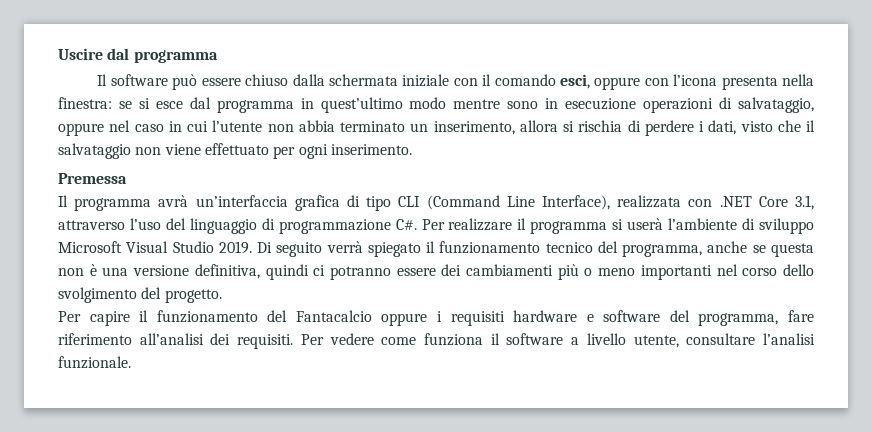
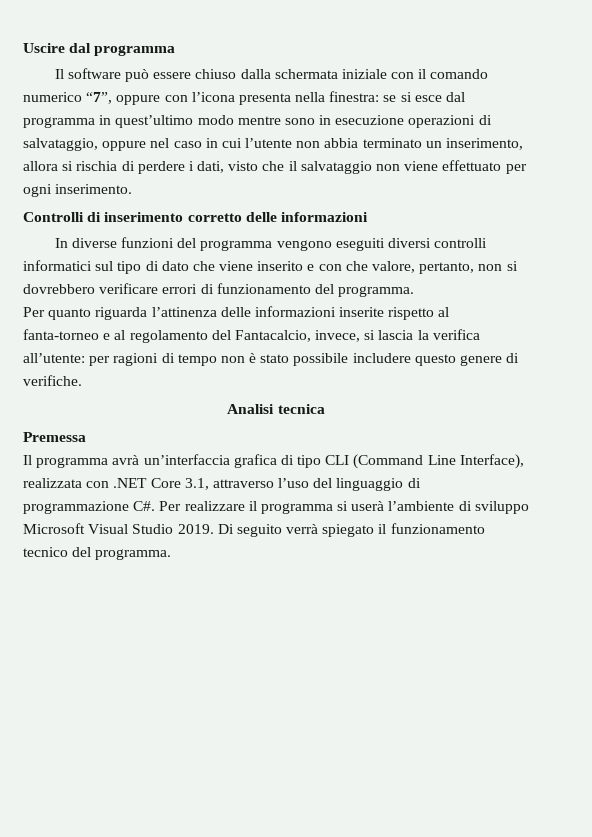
- Il software può essere chiuso dalla schermata iniziale con il comando esci, oppure con l’icona presenta nella finestra: se si esce dal programma in quest’ultimo modo mentre sono in esecuzione operazioni di salvataggio, oppure nel caso in cui l’utente non abbia terminato un inserimento, allora si rischia di perdere i dati, visto che il salvataggio non viene effettuato per ogni inserimento.
+ Il software può essere chiuso dalla schermata iniziale con il comando numerico “7”, oppure con l’icona presenta nella finestra: se si esce dal programma in quest’ultimo modo mentre sono in esecuzione operazioni di salvataggio, oppure nel caso in cui l’utente non abbia terminato un inserimento, allora si rischia di perdere i dati, visto che il salvataggio non viene effettuato per ogni inserimento.
+ Controlli di inserimento corretto delle informazioni
+ In diverse funzioni del programma vengono eseguiti diversi controlli informatici sul tipo di dato che viene inserito e con che valore, pertanto, non si dovrebbero verificare errori di funzionamento del programma.
+ Per quanto riguarda l’attinenza delle informazioni inserite rispetto al fanta-torneo e al regolamento del Fantacalcio, invece, si lascia la verifica all’utente: per ragioni di tempo non è stato possibile includere questo genere di verifiche.
+ Analisi tecnica
- Di seguito verrà spiegato il funzionamento tecnico del programma, anche se questa non è una versione definitiva, quindi ci potranno essere dei cambiamenti più o meno importanti nel corso dello svolgimento del progetto.
- Per capire il funzionamento del Fantacalcio oppure i requisiti hardware e software del programma, fare riferimento all’analisi dei requisiti. Per vedere come funziona il software a livello utente, consultare l’analisi funzionale.
+ Di seguito verrà spiegato il funzionamento tecnico del programma.

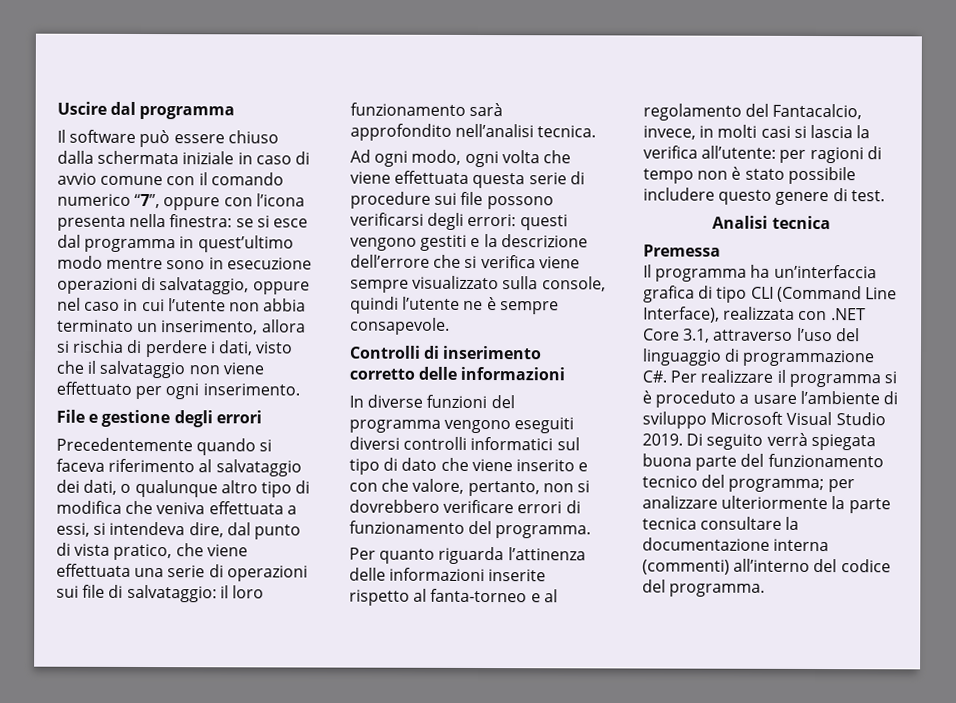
- Il software può essere chiuso dalla schermata iniziale con il comando numerico “7”, oppure con l’icona presenta nella finestra:
+ Il software può essere chiuso dalla schermata iniziale in caso di avvio comune con il comando numerico “7”, oppure con l’icona presenta nella finestra:
+ File e gestione degli errori
+ Precedentemente quando si faceva riferimento al salvataggio dei dati, o qualunque altro tipo di modifica che veniva effettuata a essi, si intendeva dire, dal punto di vista pratico, che viene effettuata una serie di operazioni sui file di salvataggio: il loro funzionamento sarà approfondito nell’analisi tecnica.
+ Ad ogni modo, ogni volta che viene effettuata questa serie di procedure sui file possono verificarsi degli errori: questi vengono gestiti e la descrizione dell’errore che si verifica viene sempre visualizzato sulla console, quindi l’utente ne è sempre consapevole.
- Per quanto riguarda l’attinenza delle informazioni inserite rispetto al fanta-torneo e al regolamento del Fantacalcio, invece, si lascia la verifica all’utente: per ragioni di tempo non è stato possibile includere questo genere di verifiche.
+ Per quanto riguarda l’attinenza delle informazioni inserite rispetto al fanta-torneo e al regolamento del Fantacalcio, invece, in molti casi si lascia la verifica all’utente: per ragioni di tempo non è stato possibile includere questo genere di test.
- Il programma avrà un’interfaccia grafica di tipo CLI (Command Line Interface), realizzata con .NET Core 3.1, attraverso l’uso del linguaggio di programmazione C#. Per realizzare il programma si userà l’ambiente di sviluppo Microsoft Visual Studio 2019.
+ Il programma ha un’interfaccia grafica di tipo CLI (Command Line Interface), realizzata con .NET Core 3.1, attraverso l’uso del linguaggio di programmazione C#. Per realizzare il programma si è proceduto a usare l’ambiente di sviluppo Microsoft Visual Studio 2019.
- Di seguito verrà spiegato il funzionamento tecnico del programma.
+ Di seguito verrà spiegata buona parte del funzionamento tecnico del programma; per analizzare ulteriormente la parte tecnica consultare la documentazione interna (commenti) all’interno del codice del programma.

